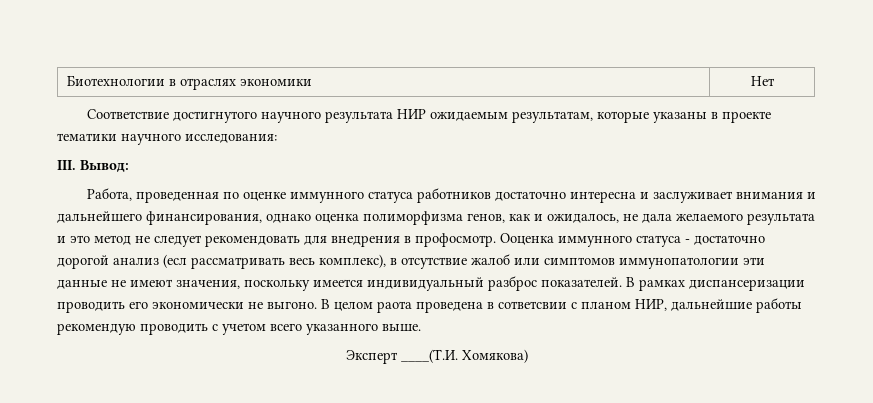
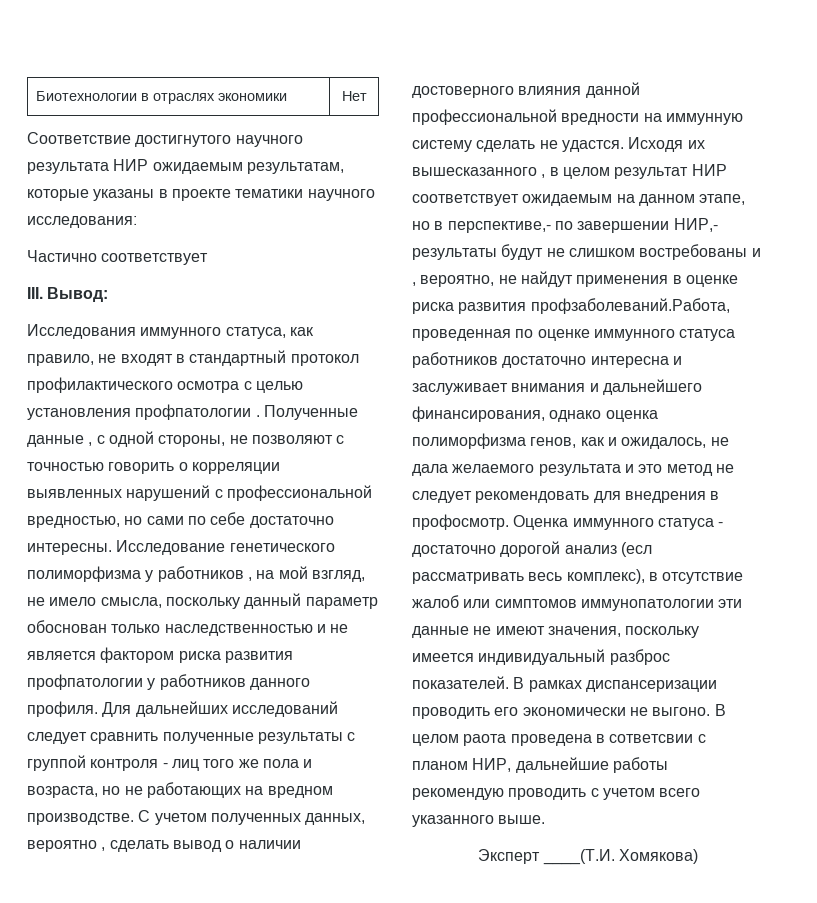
+ Частично соответствует
- Работа, проведенная по оценке иммунного статуса работников достаточно интересна и заслуживает внимания и дальнейшего финансирования, однако оценка полиморфизма генов, как и ожидалось, не дала желаемого результата и это метод не следует рекомендовать для внедрения в профосмотр.
+ Исследования иммунного статуса, как правило, не входят в стандартный протокол профилактического осмотра с целью установления профпатологии . Полученные данные , с одной стороны, не позволяют с точностью говорить о корреляции выявленных нарушений с профессиональной вредностью, но сами по себе достаточно интересны. Исследование генетического полиморфизма у работников , на мой взгляд, не имело смысла, поскольку данный параметр обоснован только наследственностью и не является фактором риска развития профпатологии у работников данного профиля. Для дальнейших исследований следует сравнить полученные результаты с группой контроля - лиц того же пола и возраста, но не работающих на вредном производстве. С учетом полученных данных, вероятно , сделать вывод о наличии достоверного влияния данной профессиональной вредности на иммунную систему сделать не удастся. Исходя их вышесказанного , в целом результат НИР соответствует ожидаемым на данном этапе, но в перспективе,- по завершении НИР,- результаты будут не слишком востребованы и , вероятно, не найдут применения в оценке риска развития профзаболеваний.Работа, проведенная по оценке иммунного статуса работников достаточно интересна и заслуживает внимания и дальнейшего финансирования, однако оценка полиморфизма генов, как и ожидалось, не дала желаемого результата и это метод не следует рекомендовать для внедрения в профосмотр.
- Ооценка иммунного статуса - достаточно дорогой анализ (есл рассматривать весь комплекс), в отсутствие жалоб или симптомов иммунопатологии эти данные не имеют значения, поскольку имеется индивидуальный разброс показателей.
+ Оценка иммунного статуса - достаточно дорогой анализ (есл рассматривать весь комплекс), в отсутствие жалоб или симптомов иммунопатологии эти данные не имеют значения, поскольку имеется индивидуальный разброс показателей.

